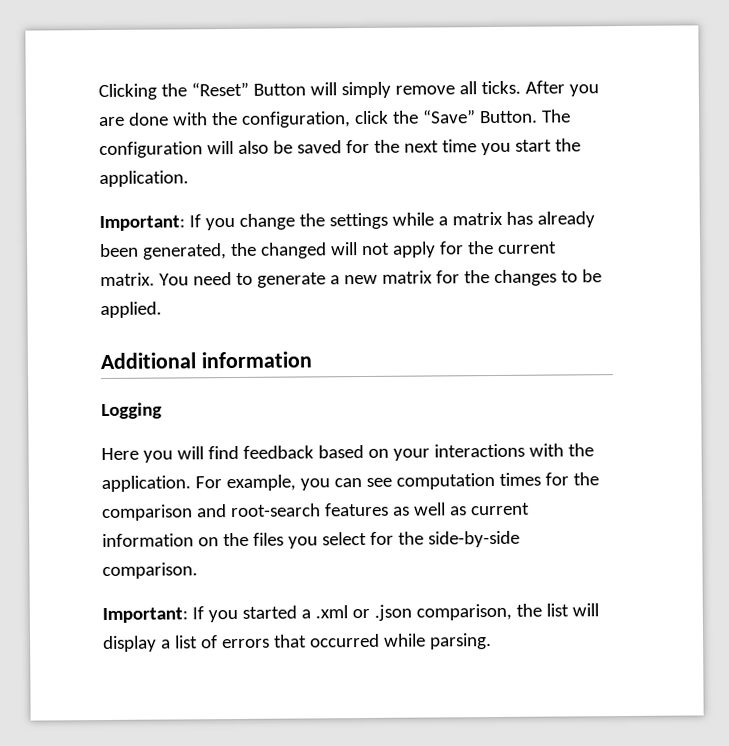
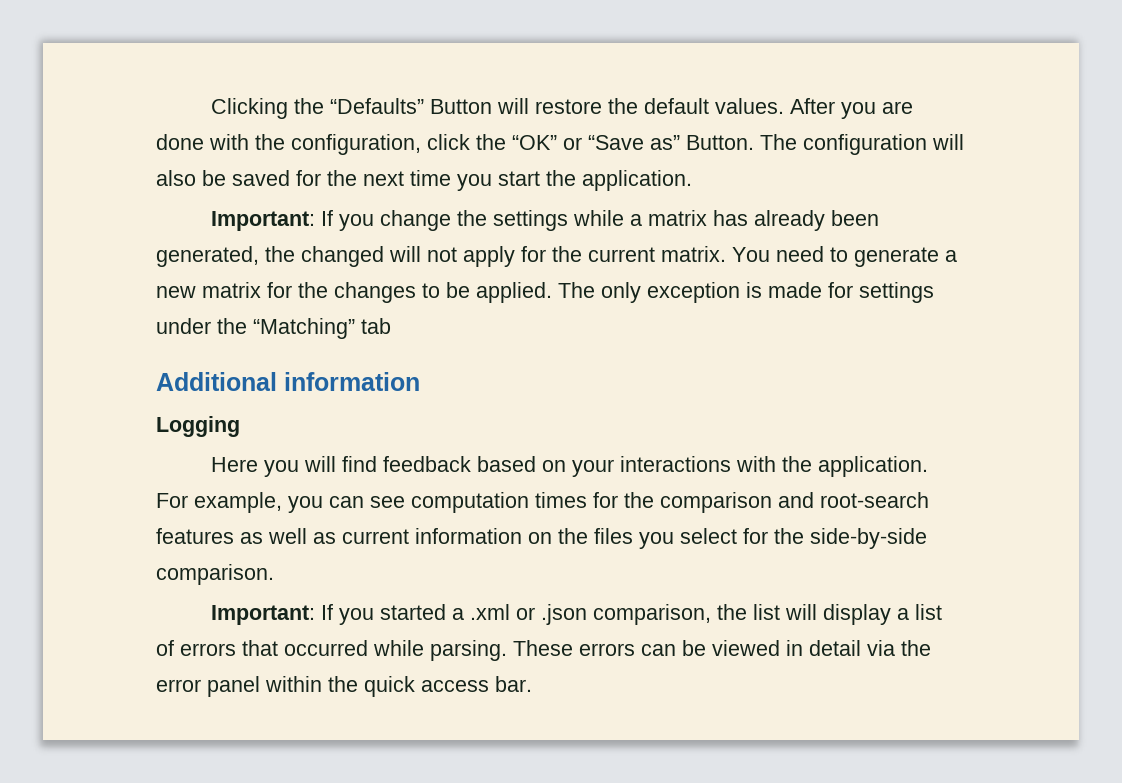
- Clicking the “Reset” Button will simply remove all ticks.
+ Clicking the “Defaults” Button will restore the default values.
- After you are done with the configuration, click the “Save” Button.
+ After you are done with the configuration, click the “OK” or “Save as” Button.
+ The only exception is made for settings under the “Matching” tab
+ These errors can be viewed in detail via the error panel within the quick access bar.

